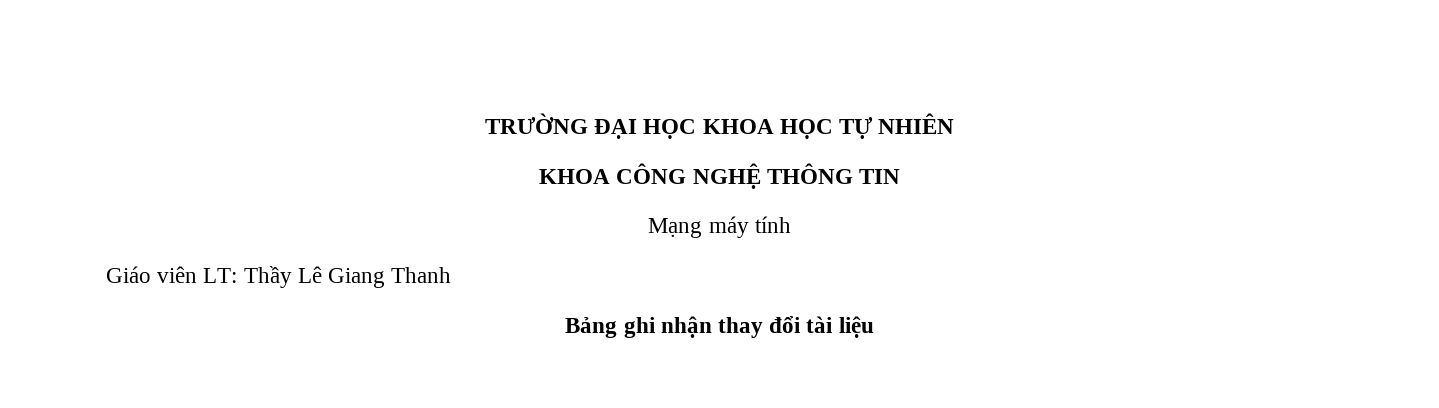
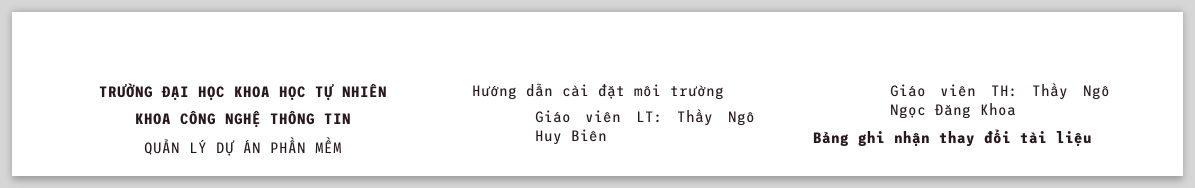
- Mạng máy tính
- Giáo viên LT: Thầy Lê Giang Thanh
+ QUẢN LÝ DỰ ÁN PHẦN MỀM
+ Hướng dẫn cài đặt môi trường
+ Giáo viên LT: Thầy Ngô Huy Biên
+ Giáo viên TH: Thầy Ngô Ngọc Đăng Khoa

